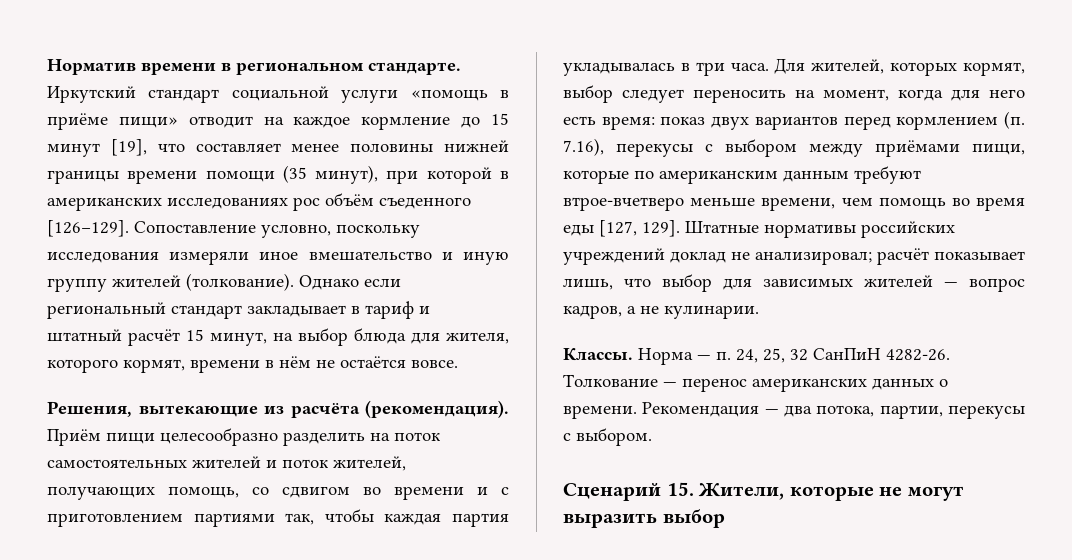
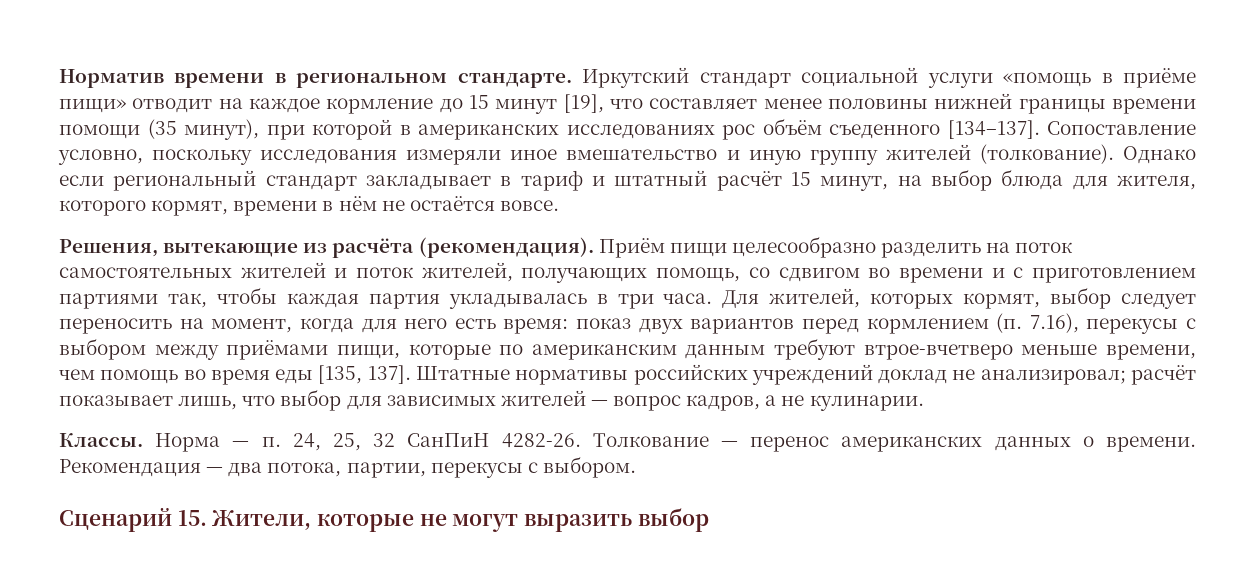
- Иркутский стандарт социальной услуги «помощь в приёме пищи» отводит на каждое кормление до 15 минут [19], что составляет менее половины нижней границы времени помощи (35 минут), при которой в американских исследованиях рос объём съеденного [126–129].
+ Иркутский стандарт социальной услуги «помощь в приёме пищи» отводит на каждое кормление до 15 минут [19], что составляет менее половины нижней границы времени помощи (35 минут), при которой в американских исследованиях рос объём съеденного [134–137].
- Для жителей, которых кормят, выбор следует переносить на момент, когда для него есть время: показ двух вариантов перед кормлением (п. 7.16), перекусы с выбором между приёмами пищи, которые по американским данным требуют втрое-вчетверо меньше времени, чем помощь во время еды [127, 129].
+ Для жителей, которых кормят, выбор следует переносить на момент, когда для него есть время: показ двух вариантов перед кормлением (п. 7.16), перекусы с выбором между приёмами пищи, которые по американским данным требуют втрое-вчетверо меньше времени, чем помощь во время еды [135, 137].

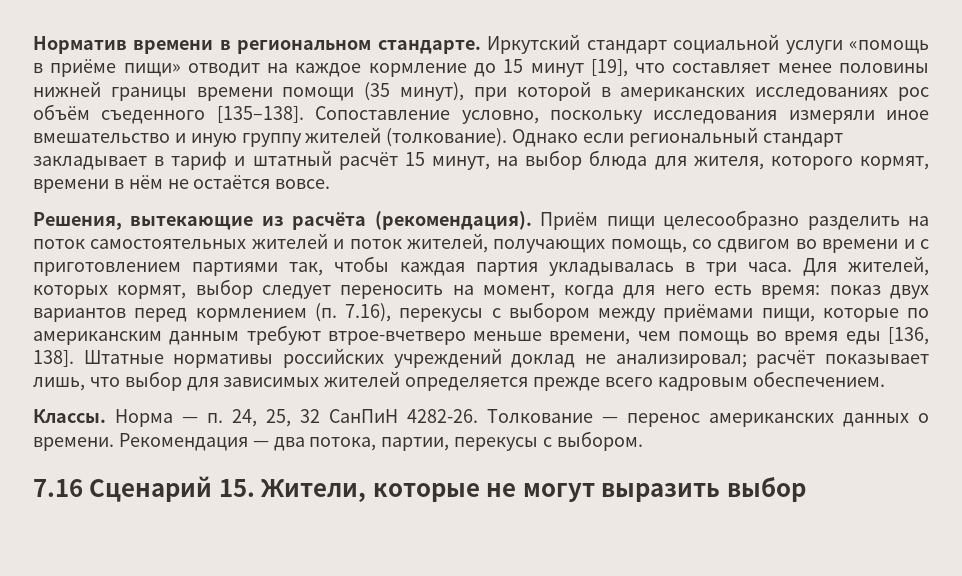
- Иркутский стандарт социальной услуги «помощь в приёме пищи» отводит на каждое кормление до 15 минут [19], что составляет менее половины нижней границы времени помощи (35 минут), при которой в американских исследованиях рос объём съеденного [134–137].
+ Иркутский стандарт социальной услуги «помощь в приёме пищи» отводит на каждое кормление до 15 минут [19], что составляет менее половины нижней границы времени помощи (35 минут), при которой в американских исследованиях рос объём съеденного [135–138].
- Для жителей, которых кормят, выбор следует переносить на момент, когда для него есть время: показ двух вариантов перед кормлением (п. 7.16), перекусы с выбором между приёмами пищи, которые по американским данным требуют втрое-вчетверо меньше времени, чем помощь во время еды [135, 137].
+ Для жителей, которых кормят, выбор следует переносить на момент, когда для него есть время: показ двух вариантов перед кормлением (п. 7.16), перекусы с выбором между приёмами пищи, которые по американским данным требуют втрое-вчетверо меньше времени, чем помощь во время еды [136, 138].
- Штатные нормативы российских учреждений доклад не анализировал; расчёт показывает лишь, что выбор для зависимых жителей — вопрос кадров, а не кулинарии.
+ Штатные нормативы российских учреждений доклад не анализировал; расчёт показывает лишь, что выбор для зависимых жителей определяется прежде всего кадровым обеспечением.
- Сценарий 15. Жители, которые не могут выразить выбор
+ 7.16 Сценарий 15. Жители, которые не могут выразить выбор

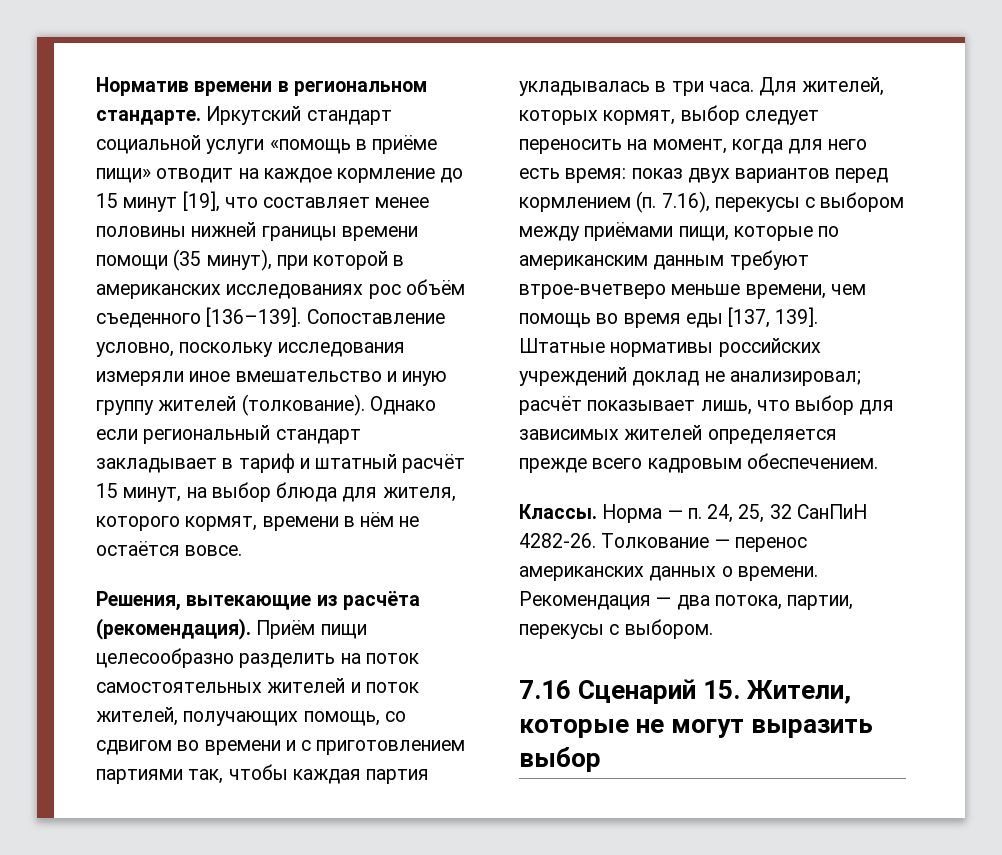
- Иркутский стандарт социальной услуги «помощь в приёме пищи» отводит на каждое кормление до 15 минут [19], что составляет менее половины нижней границы времени помощи (35 минут), при которой в американских исследованиях рос объём съеденного [135–138].
+ Иркутский стандарт социальной услуги «помощь в приёме пищи» отводит на каждое кормление до 15 минут [19], что составляет менее половины нижней границы времени помощи (35 минут), при которой в американских исследованиях рос объём съеденного [136–139].
- Для жителей, которых кормят, выбор следует переносить на момент, когда для него есть время: показ двух вариантов перед кормлением (п. 7.16), перекусы с выбором между приёмами пищи, которые по американским данным требуют втрое-вчетверо меньше времени, чем помощь во время еды [136, 138].
+ Для жителей, которых кормят, выбор следует переносить на момент, когда для него есть время: показ двух вариантов перед кормлением (п. 7.16), перекусы с выбором между приёмами пищи, которые по американским данным требуют втрое-вчетверо меньше времени, чем помощь во время еды [137, 139].

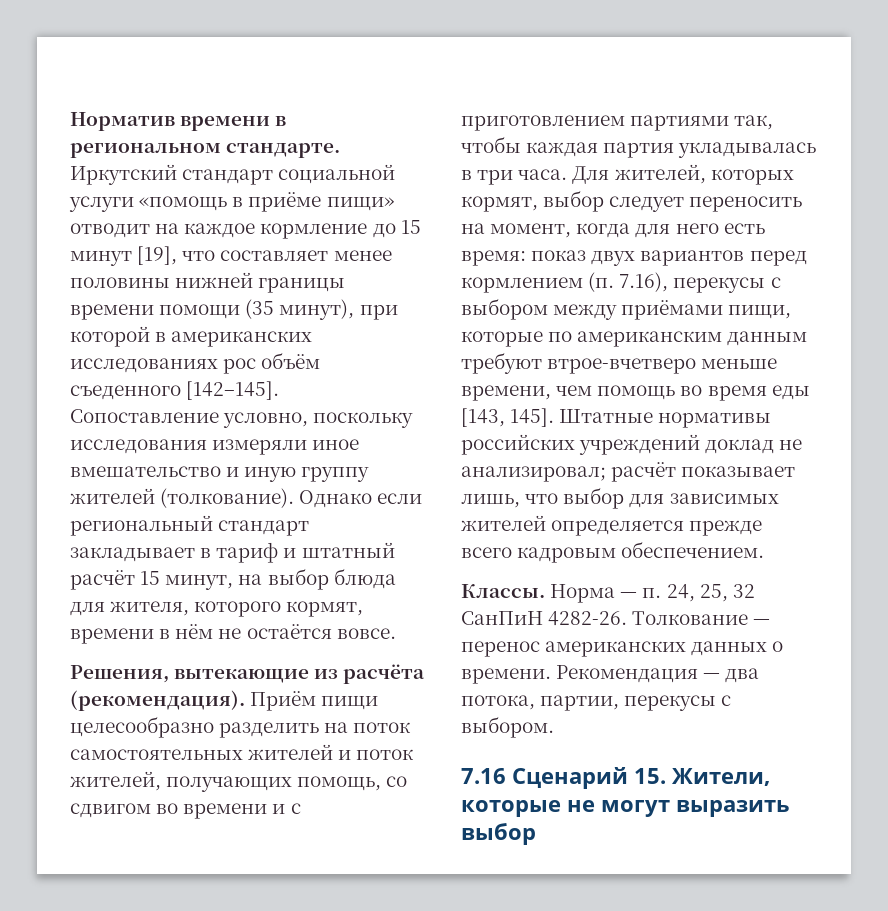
- Иркутский стандарт социальной услуги «помощь в приёме пищи» отводит на каждое кормление до 15 минут [19], что составляет менее половины нижней границы времени помощи (35 минут), при которой в американских исследованиях рос объём съеденного [136–139].
+ Иркутский стандарт социальной услуги «помощь в приёме пищи» отводит на каждое кормление до 15 минут [19], что составляет менее половины нижней границы времени помощи (35 минут), при которой в американских исследованиях рос объём съеденного [142–145].
- Для жителей, которых кормят, выбор следует переносить на момент, когда для него есть время: показ двух вариантов перед кормлением (п. 7.16), перекусы с выбором между приёмами пищи, которые по американским данным требуют втрое-вчетверо меньше времени, чем помощь во время еды [137, 139].
+ Для жителей, которых кормят, выбор следует переносить на момент, когда для него есть время: показ двух вариантов перед кормлением (п. 7.16), перекусы с выбором между приёмами пищи, которые по американским данным требуют втрое-вчетверо меньше времени, чем помощь во время еды [143, 145].

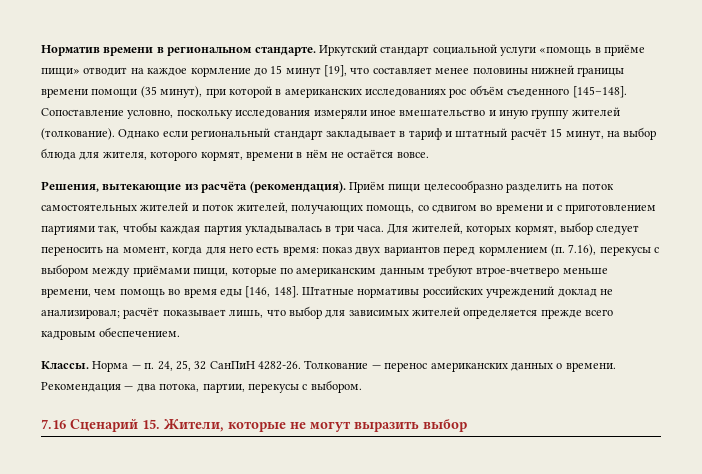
- Иркутский стандарт социальной услуги «помощь в приёме пищи» отводит на каждое кормление до 15 минут [19], что составляет менее половины нижней границы времени помощи (35 минут), при которой в американских исследованиях рос объём съеденного [142–145].
+ Иркутский стандарт социальной услуги «помощь в приёме пищи» отводит на каждое кормление до 15 минут [19], что составляет менее половины нижней границы времени помощи (35 минут), при которой в американских исследованиях рос объём съеденного [145–148].
- Для жителей, которых кормят, выбор следует переносить на момент, когда для него есть время: показ двух вариантов перед кормлением (п. 7.16), перекусы с выбором между приёмами пищи, которые по американским данным требуют втрое-вчетверо меньше времени, чем помощь во время еды [143, 145].
+ Для жителей, которых кормят, выбор следует переносить на момент, когда для него есть время: показ двух вариантов перед кормлением (п. 7.16), перекусы с выбором между приёмами пищи, которые по американским данным требуют втрое-вчетверо меньше времени, чем помощь во время еды [146, 148].

